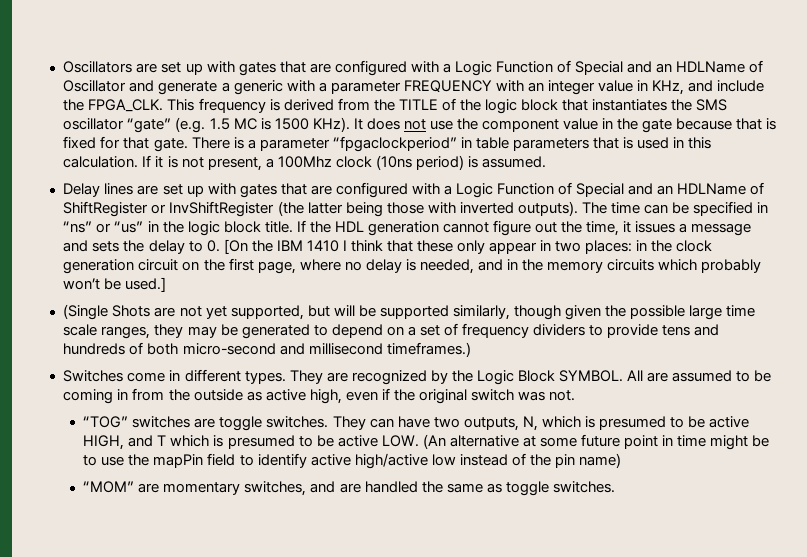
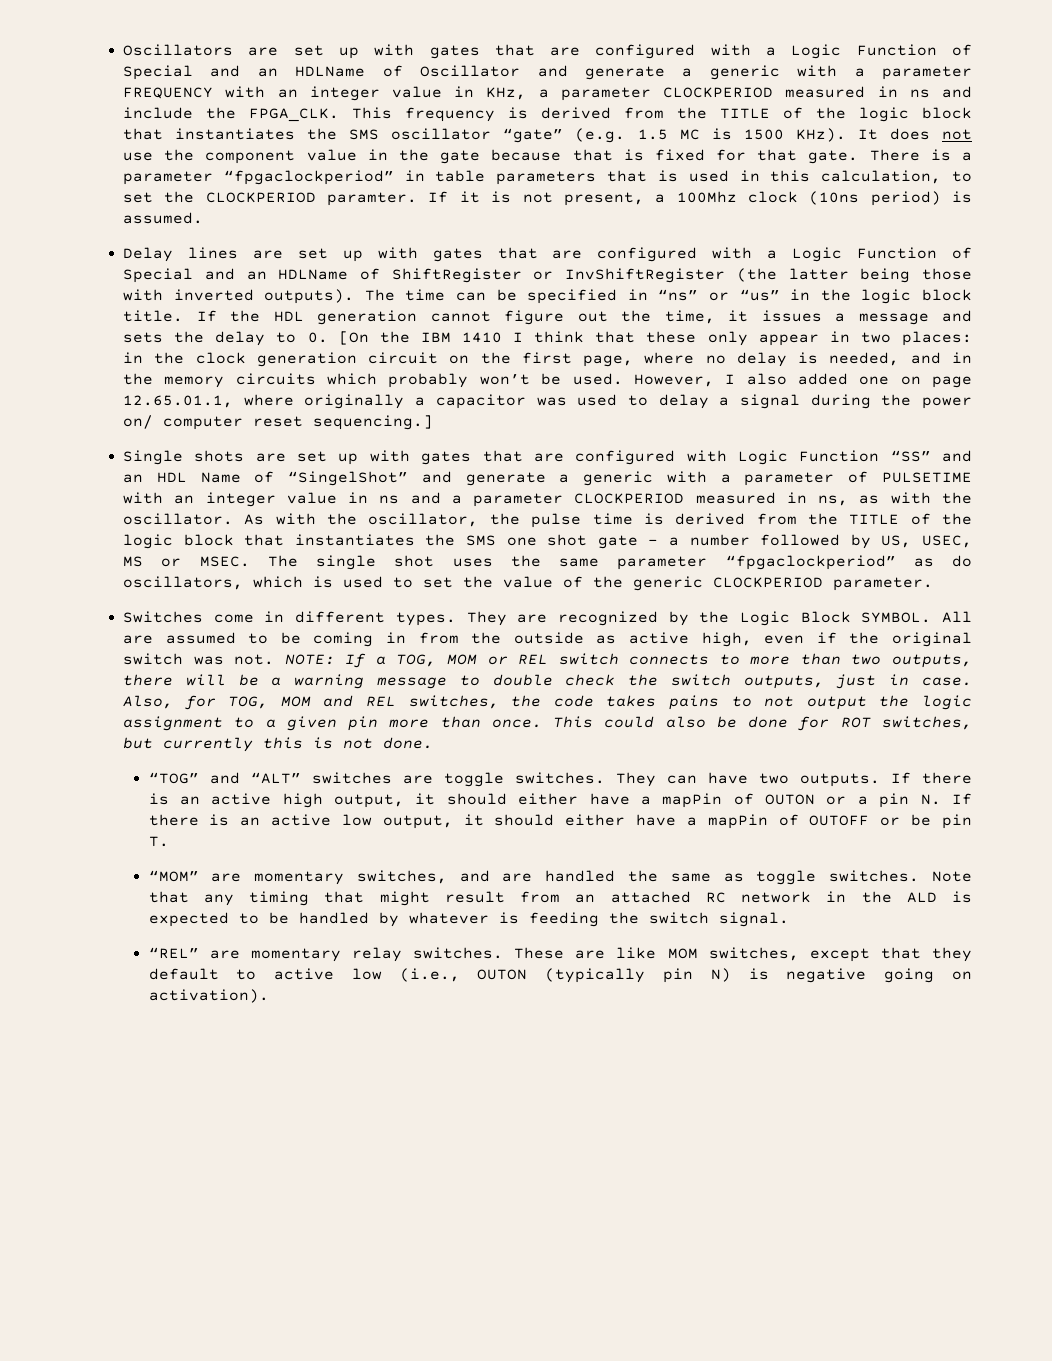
- Oscillators are set up with gates that are configured with a Logic Function of Special and an HDLName of Oscillator and generate a generic with a parameter FREQUENCY with an integer value in KHz, and include the FPGA_CLK.
+ Oscillators are set up with gates that are configured with a Logic Function of Special and an HDLName of Oscillator and generate a generic with a parameter FREQUENCY with an integer value in KHz, a parameter CLOCKPERIOD measured in ns and include the FPGA_CLK.
- There is a parameter “fpgaclockperiod” in table parameters that is used in this calculation.
+ There is a parameter “fpgaclockperiod” in table parameters that is used in this calculation, to set the CLOCKPERIOD paramter.
- If the HDL generation cannot figure out the time, it issues a message and sets the delay to 0. [On the IBM 1410 I think that these only appear in two places: in the clock generation circuit on the first page, where no delay is needed, and in the memory circuits which probably won’t be used.]
- (Single Shots are not yet supported, but will be supported similarly, though given the possible large time scale ranges, they may be generated to depend on a set of frequency dividers to provide tens and hundreds of both micro-second and millisecond timeframes.)
+ If the HDL generation cannot figure out the time, it issues a message and sets the delay to 0. [On the IBM 1410 I think that these only appear in two places: in the clock generation circuit on the first page, where no delay is needed, and in the memory circuits which probably won’t be used. However, I also added one on page 12.65.01.1, where originally a capacitor was used to delay a signal during the power on/ computer reset sequencing.]
+ Single shots are set up with gates that are configured with Logic Function “SS” and an HDL Name of “SingelShot” and generate a generic with a parameter of PULSETIME with an integer value in ns and a parameter CLOCKPERIOD measured in ns, as with the oscillator. As with the oscillator, the pulse time is derived from the TITLE of the logic block that instantiates the SMS one shot gate – a number followed by US, USEC, MS or MSEC. The single shot uses the same parameter “fpgaclockperiod” as do oscillators, which is used to set the value of the generic CLOCKPERIOD parameter.
+ NOTE: If a TOG, MOM or REL switch connects to more than two outputs, there will be a warning message to double check the switch outputs, just in case. Also, for TOG, MOM and REL switches, the code takes pains to not output the logic assignment to a given pin more than once. This could also be done for ROT switches, but currently this is not done.
- “TOG” switches are toggle switches.
+ “TOG” and “ALT” switches are toggle switches.
- They can have two outputs, N, which is presumed to be active HIGH, and T which is presumed to be active LOW. (An alternative at some future point in time might be to use the mapPin field to identify active high/active low instead of the pin name)
+ They can have two outputs. If there is an active high output, it should either have a mapPin of OUTON or a pin N. If there is an active low output, it should either have a mapPin of OUTOFF or be pin T.
+ Note that any timing that might result from an attached RC network in the ALD is expected to be handled by whatever is feeding the switch signal.
+ “REL” are momentary relay switches. These are like MOM switches, except that they default to active low (i.e., OUTON (typically pin N) is negative going on activation).

